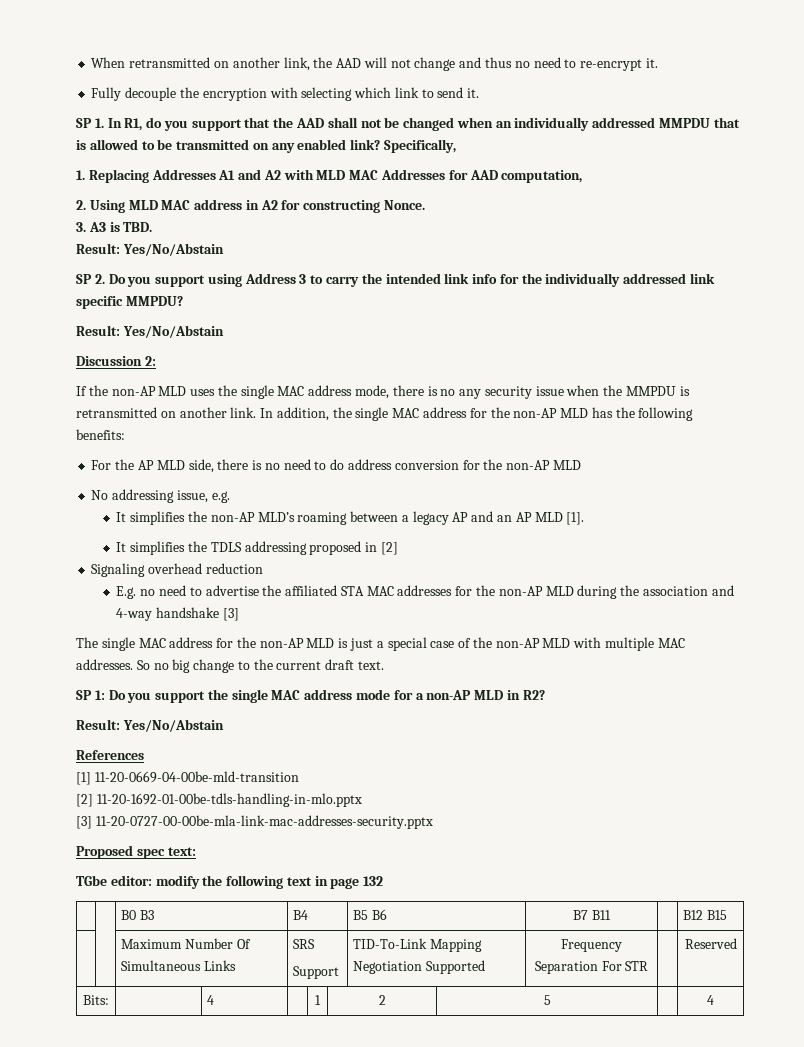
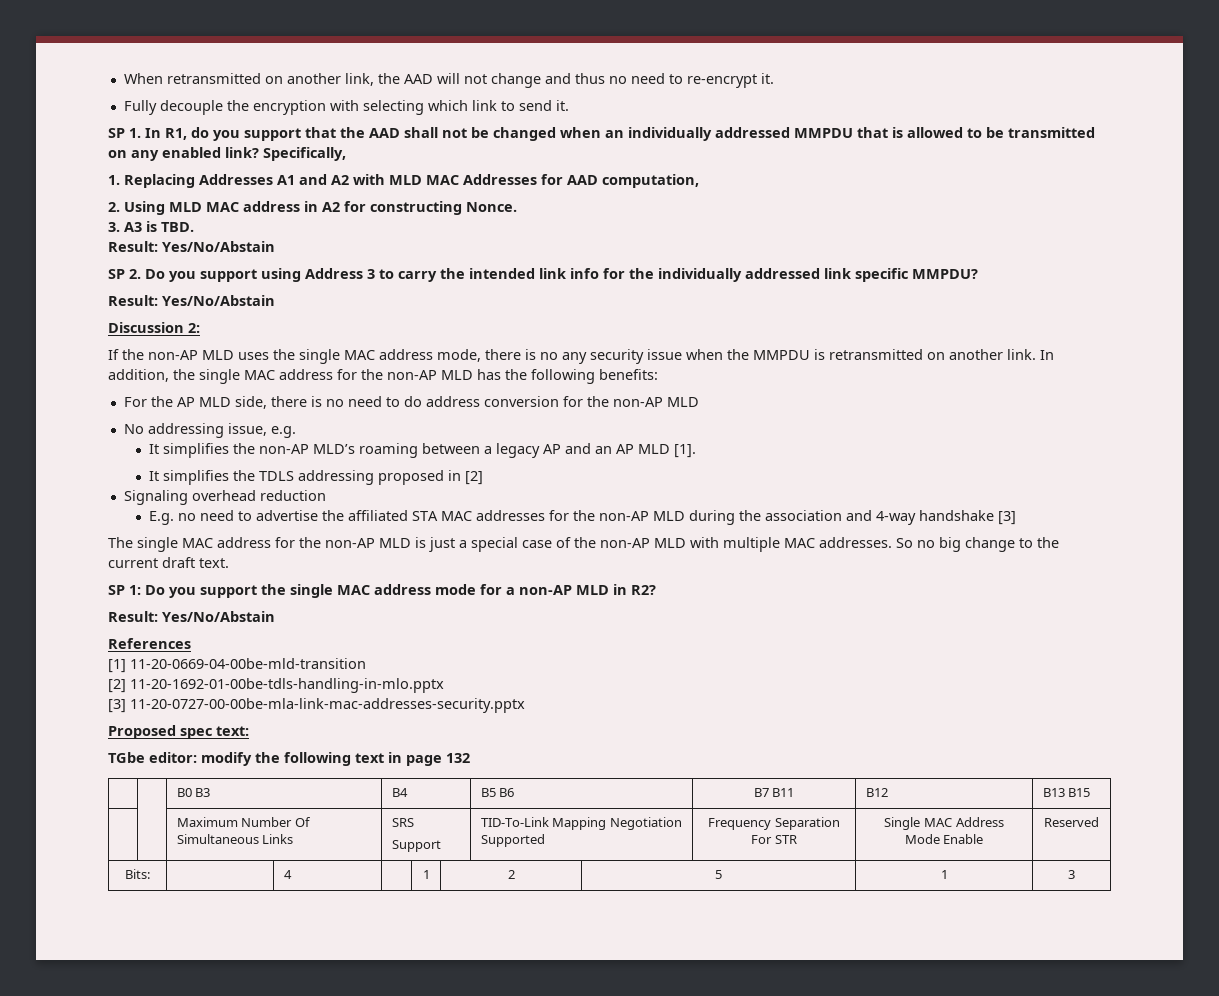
- | | B0 B3 | B4 | B5 B6 | B7 B11 | | B12 B15
+ | | B0 B3 | B4 | B5 B6 | B7 B11 | B12 | B13 B15
  | | Maximum Number Of Simultaneous Links | SRS
- Support | TID-To-Link Mapping Negotiation Supported | Frequency Separation For STR | | Reserved
+ Support | TID-To-Link Mapping Negotiation Supported | Frequency Separation For STR | Single MAC Address Mode Enable | Reserved
- Bits: | | 4 | | 1 | 2 | 5 | | 4
+ Bits: | | 4 | | 1 | 2 | 5 | 1 | 3

